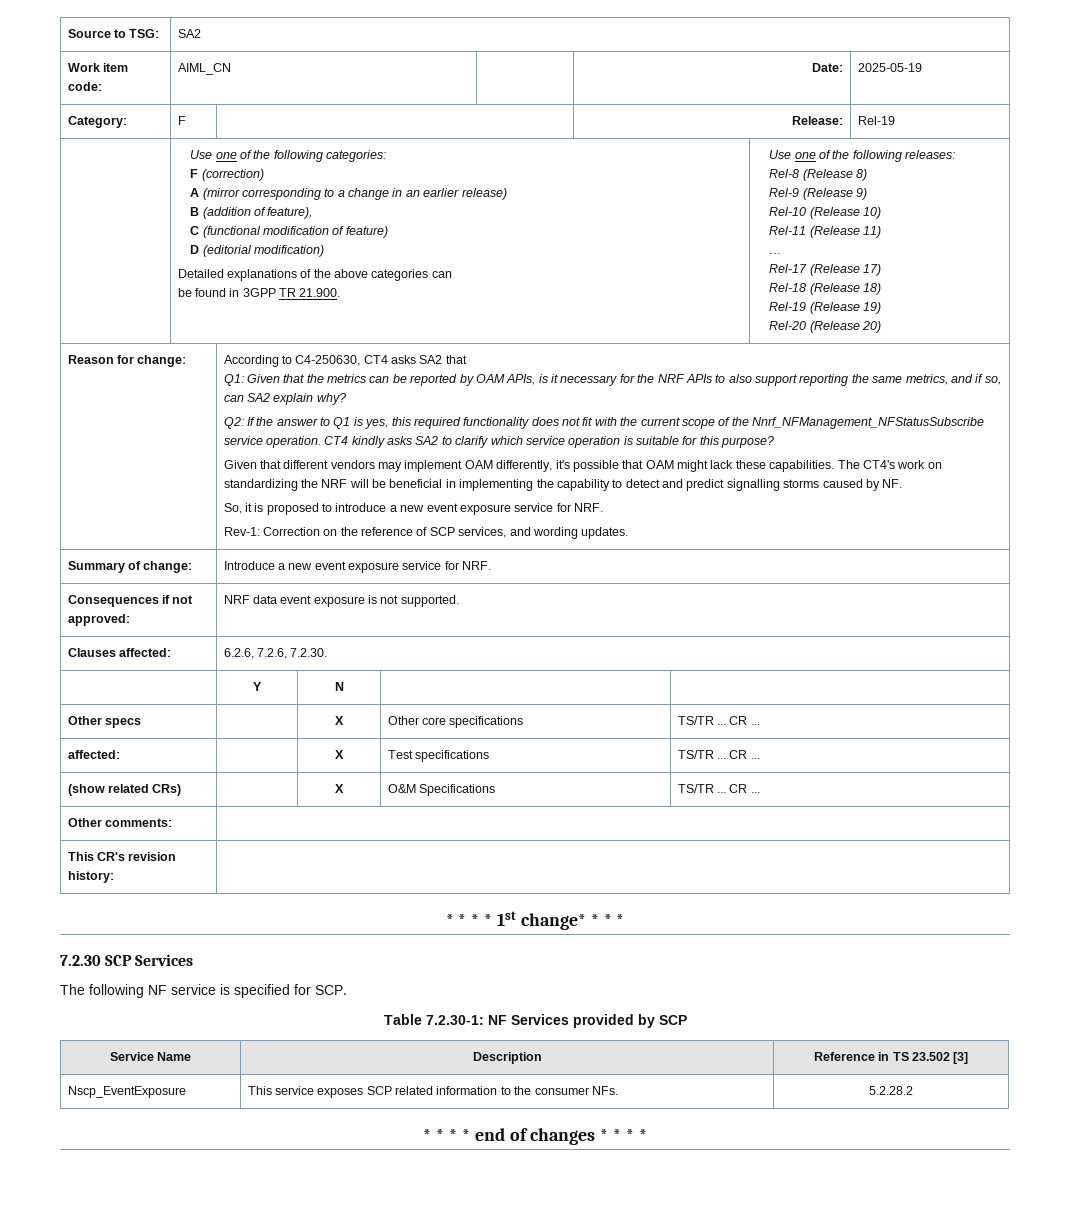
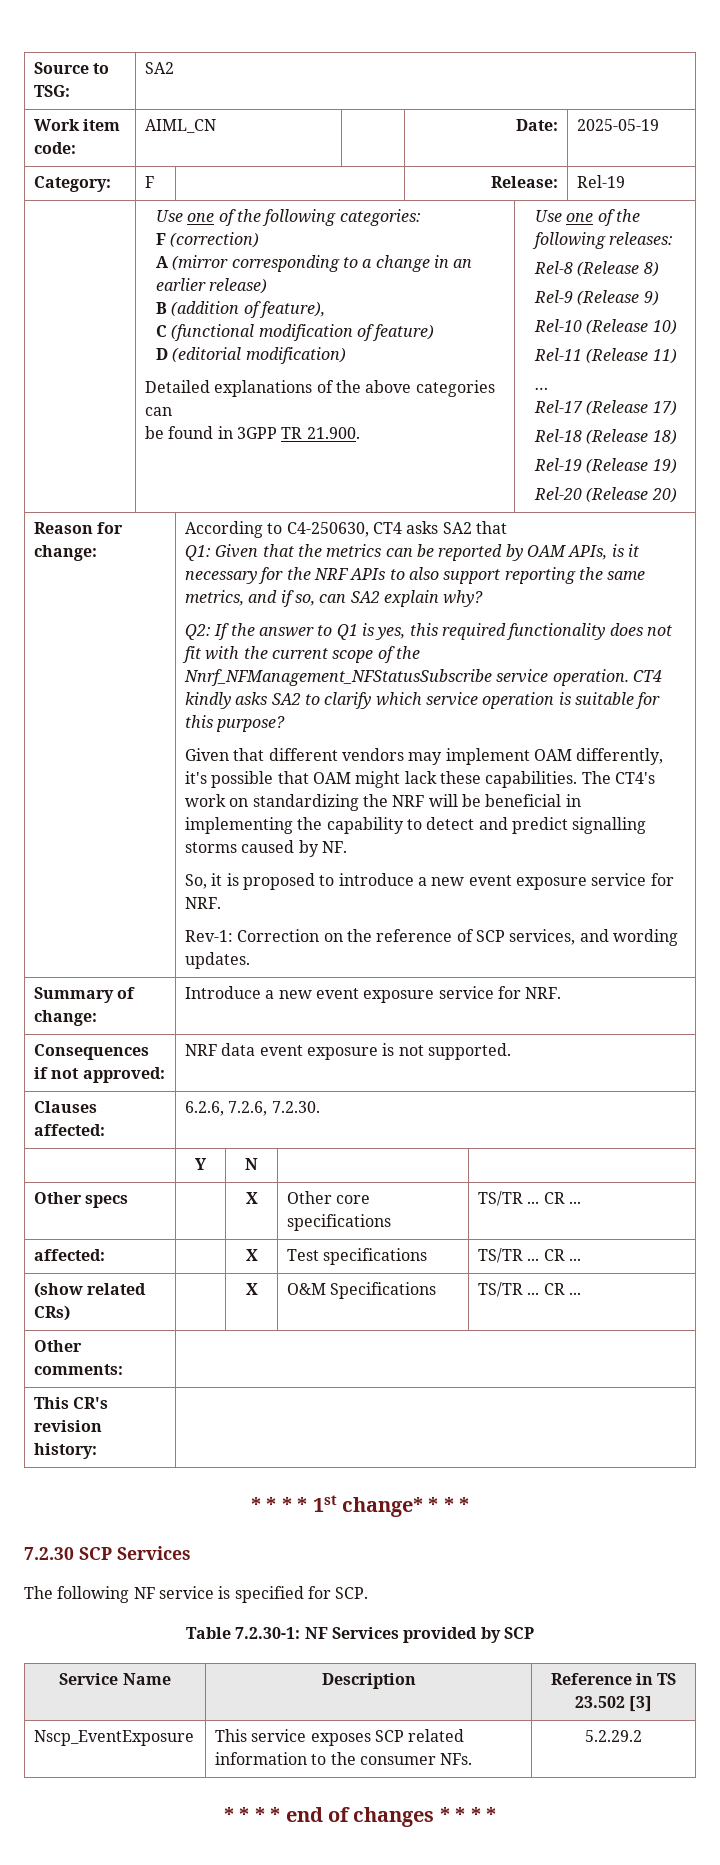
- Nscp_EventExposure | This service exposes SCP related information to the consumer NFs. | 5.2.28.2
+ Nscp_EventExposure | This service exposes SCP related information to the consumer NFs. | 5.2.29.2

